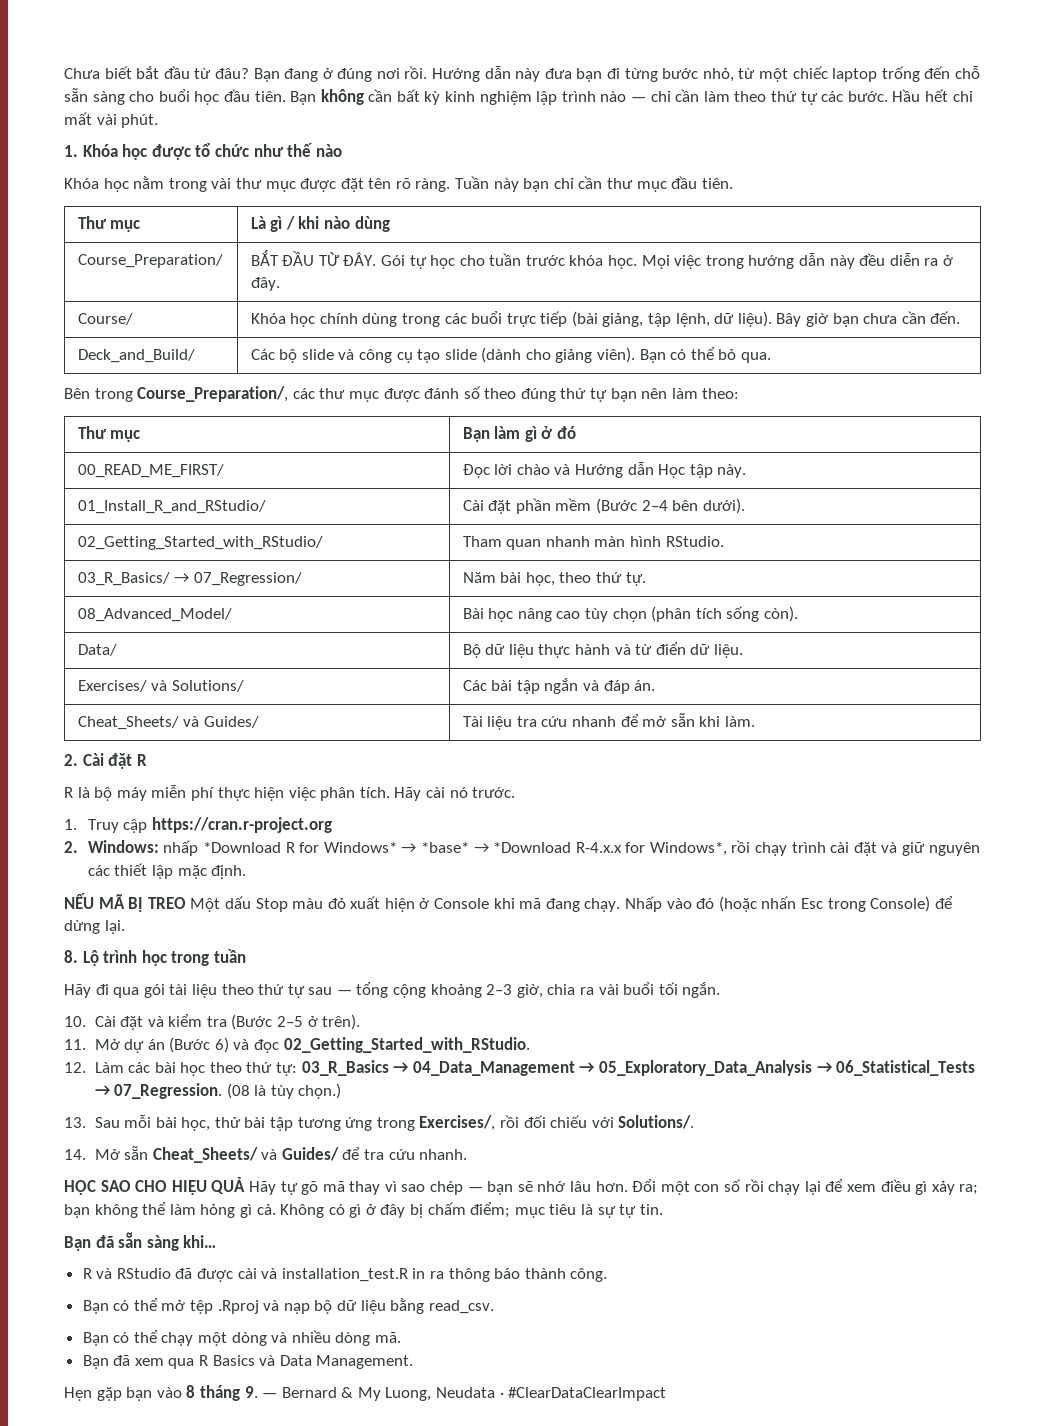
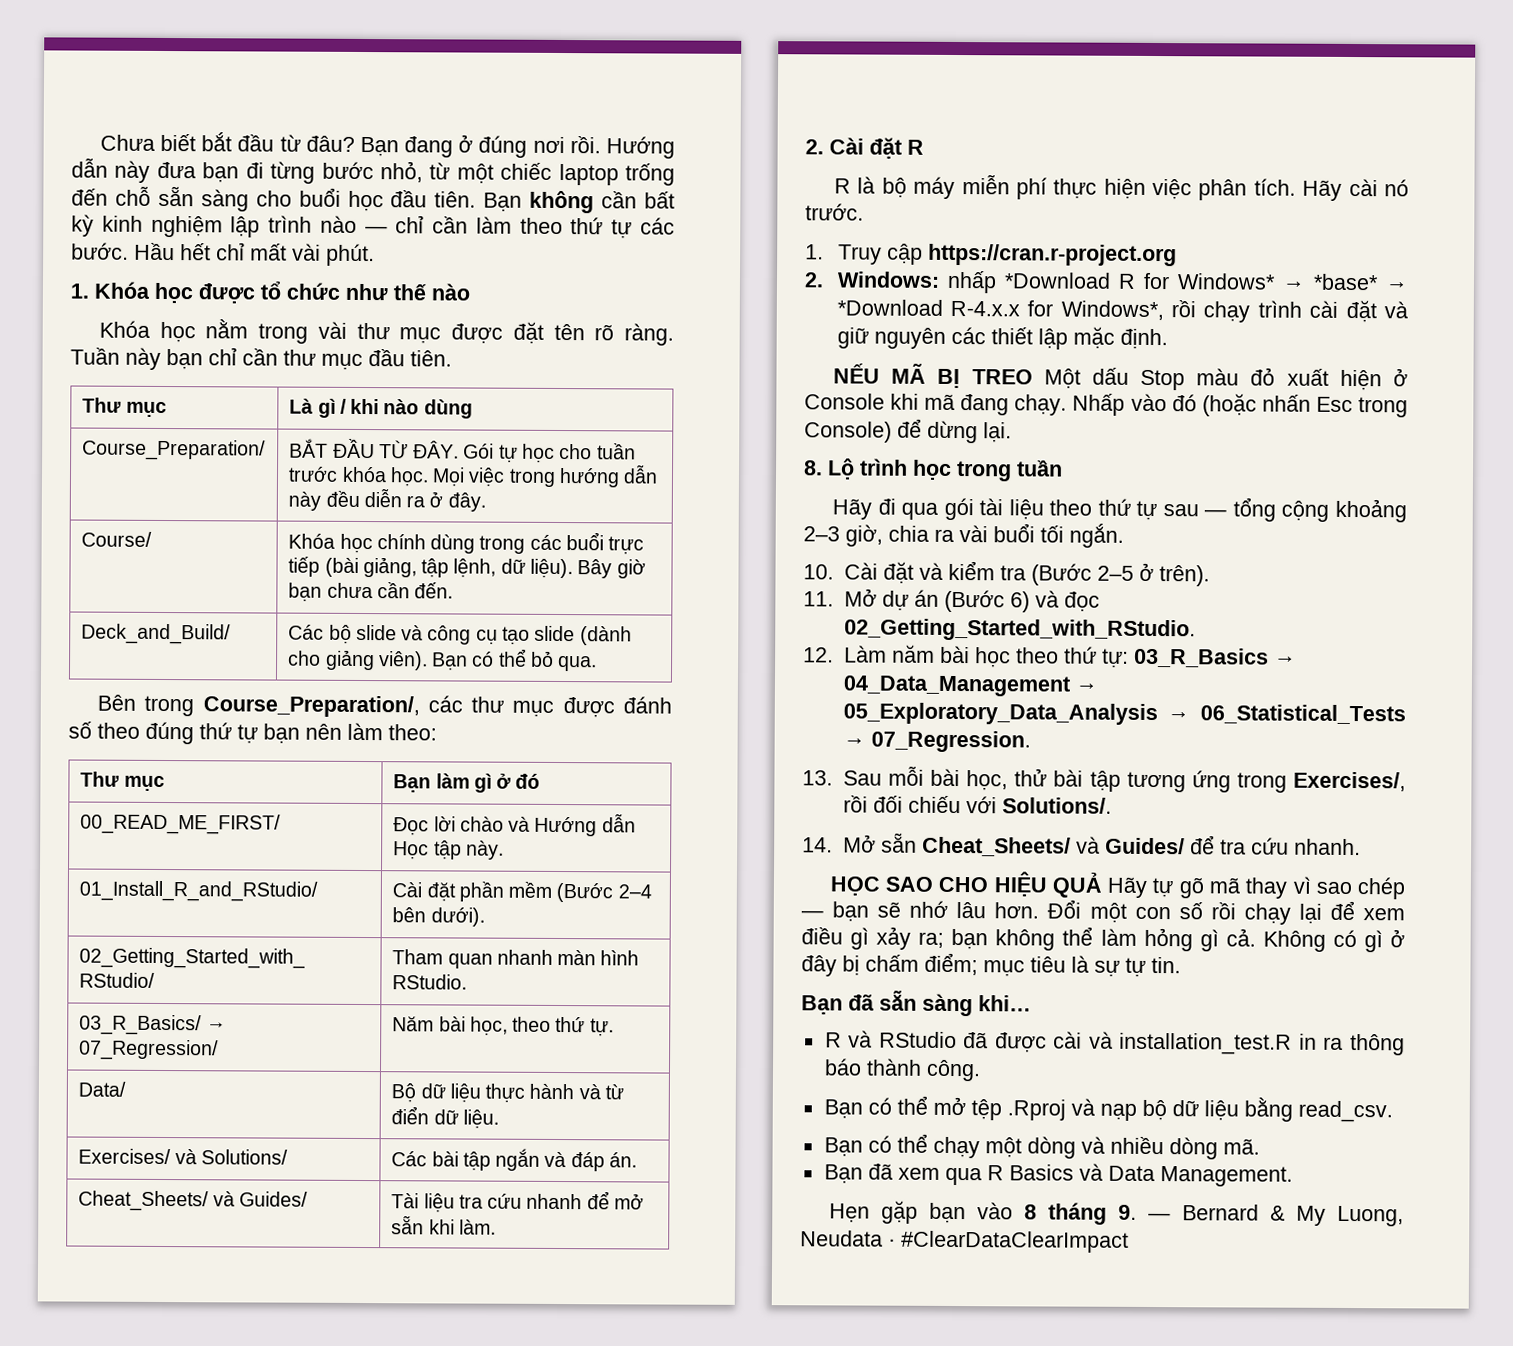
- 08_Advanced_Model/ | Bài học nâng cao tùy chọn (phân tích sống còn).
- 12. Làm các bài học theo thứ tự: 03_R_Basics → 04_Data_Management → 05_Exploratory_Data_Analysis → 06_Statistical_Tests → 07_Regression. (08 là tùy chọn.)
+ 12. Làm năm bài học theo thứ tự: 03_R_Basics → 04_Data_Management → 05_Exploratory_Data_Analysis → 06_Statistical_Tests → 07_Regression.

